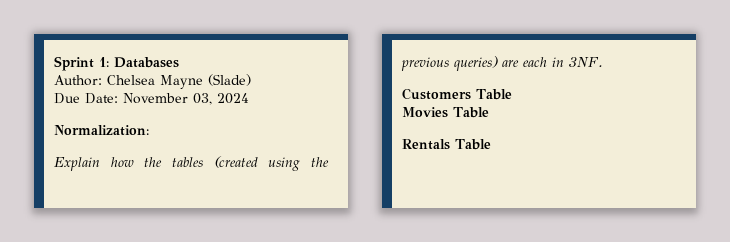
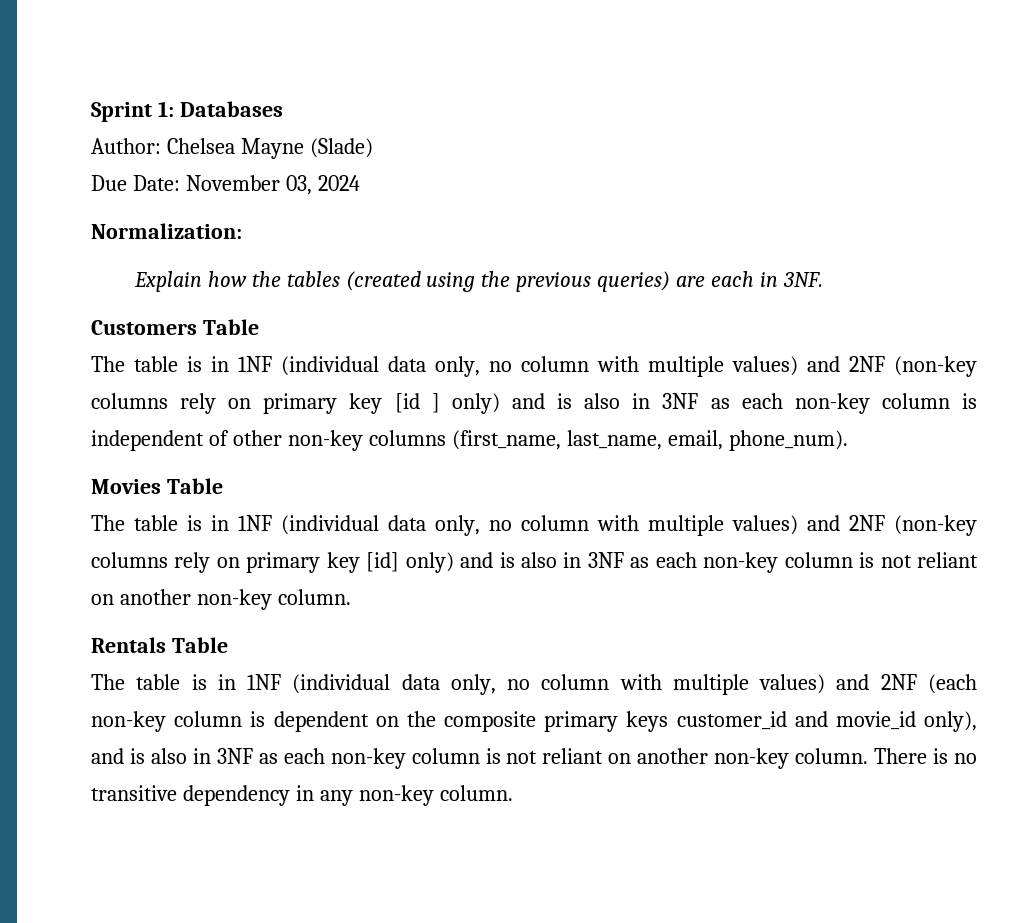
+ The table is in 1NF (individual data only, no column with multiple values) and 2NF (non-key columns rely on primary key [id ] only) and is also in 3NF as each non-key column is independent of other non-key columns (first_name, last_name, email, phone_num).
  Movies Table
+ The table is in 1NF (individual data only, no column with multiple values) and 2NF (non-key columns rely on primary key [id] only) and is also in 3NF as each non-key column is not reliant on another non-key column.
  Rentals Table
+ The table is in 1NF (individual data only, no column with multiple values) and 2NF (each non-key column is dependent on the composite primary keys customer_id and movie_id only), and is also in 3NF as each non-key column is not reliant on another non-key column. There is no transitive dependency in any non-key column.

